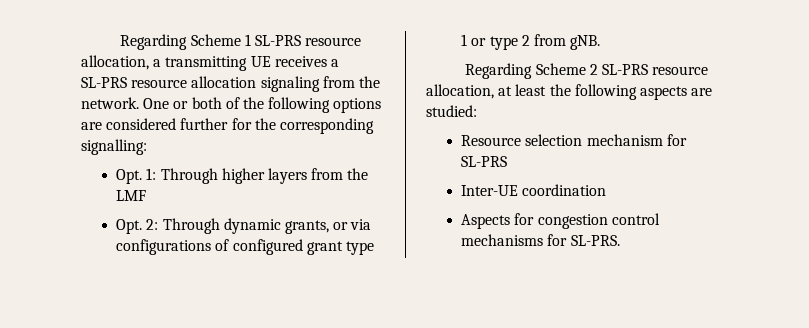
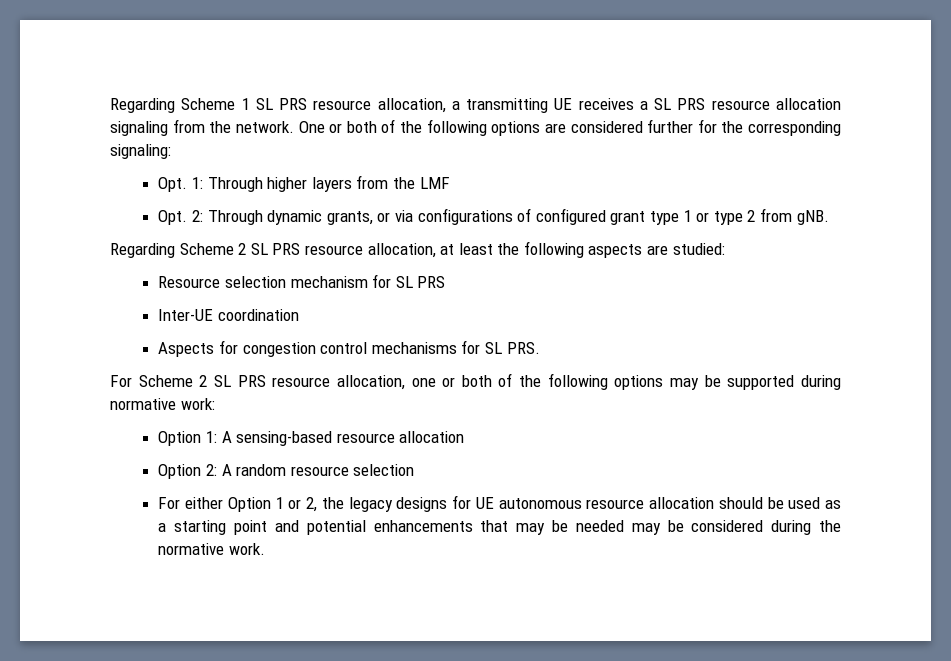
- Regarding Scheme 1 SL-PRS resource allocation, a transmitting UE receives a SL-PRS resource allocation signaling from the network.
+ Regarding Scheme 1 SL PRS resource allocation, a transmitting UE receives a SL PRS resource allocation signaling from the network.
- One or both of the following options are considered further for the corresponding signalling:
+ One or both of the following options are considered further for the corresponding signaling:
- Regarding Scheme 2 SL-PRS resource allocation, at least the following aspects are studied:
+ Regarding Scheme 2 SL PRS resource allocation, at least the following aspects are studied:
- Resource selection mechanism for SL-PRS
+ Resource selection mechanism for SL PRS
- Aspects for congestion control mechanisms for SL-PRS.
+ Aspects for congestion control mechanisms for SL PRS.
+ For Scheme 2 SL PRS resource allocation, one or both of the following options may be supported during normative work:
+ Option 1: A sensing-based resource allocation
+ Option 2: A random resource selection
+ For either Option 1 or 2, the legacy designs for UE autonomous resource allocation should be used as a starting point and potential enhancements that may be needed may be considered during the normative work.

